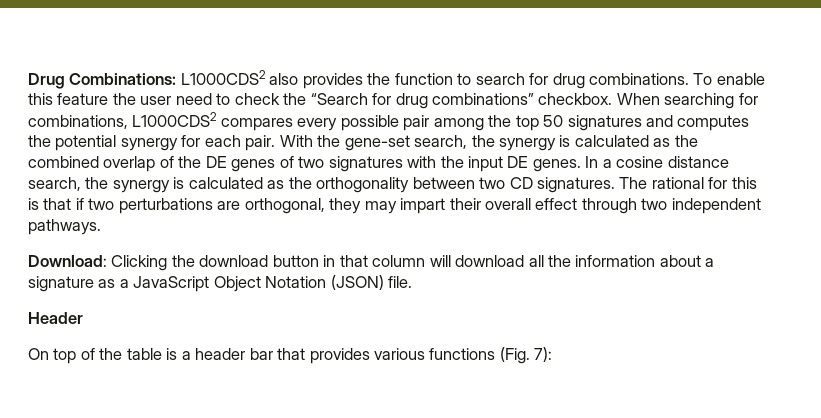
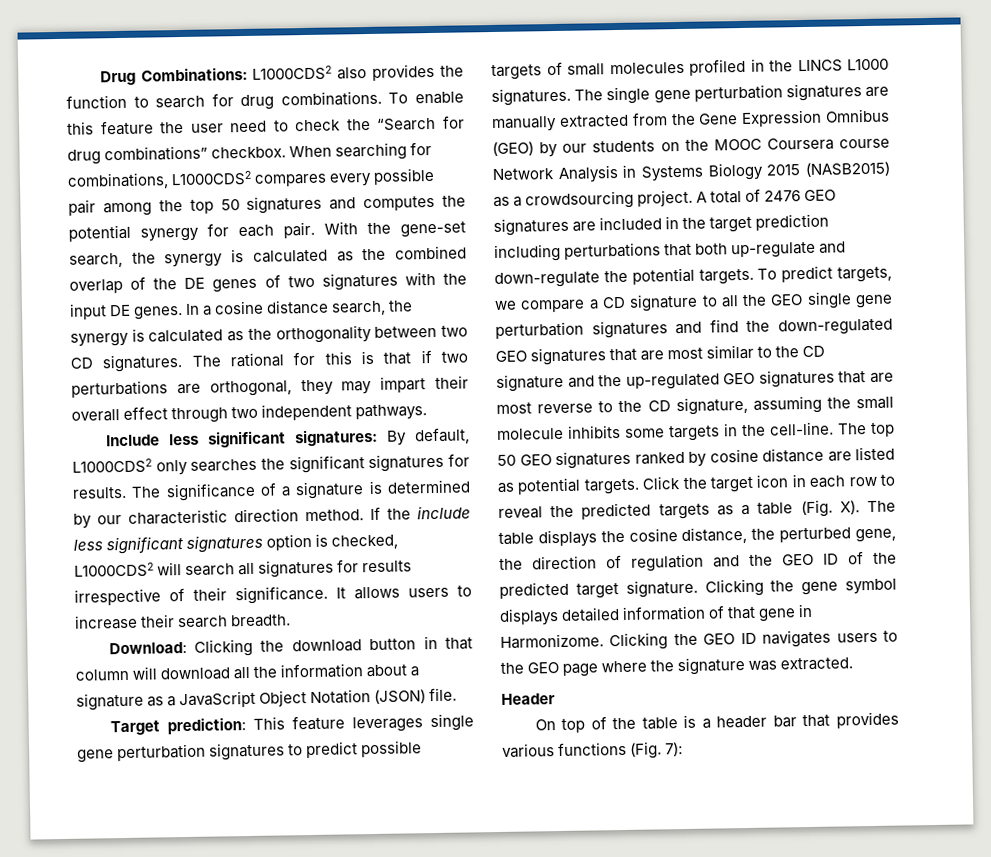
+ Include less significant signatures: By default, L1000CDS2 only searches the significant signatures for results. The significance of a signature is determined by our characteristic direction method. If the include less significant signatures option is checked, L1000CDS2 will search all signatures for results irrespective of their significance. It allows users to increase their search breadth.
+ Target prediction: This feature leverages single gene perturbation signatures to predict possible targets of small molecules profiled in the LINCS L1000 signatures. The single gene perturbation signatures are manually extracted from the Gene Expression Omnibus (GEO) by our students on the MOOC Coursera course Network Analysis in Systems Biology 2015 (NASB2015) as a crowdsourcing project. A total of 2476 GEO signatures are included in the target prediction including perturbations that both up-regulate and down-regulate the potential targets. To predict targets, we compare a CD signature to all the GEO single gene perturbation signatures and find the down-regulated GEO signatures that are most similar to the CD signature and the up-regulated GEO signatures that are most reverse to the CD signature, assuming the small molecule inhibits some targets in the cell-line. The top 50 GEO signatures ranked by cosine distance are listed as potential targets. Click the target icon in each row to reveal the predicted targets as a table (Fig. X). The table displays the cosine distance, the perturbed gene, the direction of regulation and the GEO ID of the predicted target signature. Clicking the gene symbol displays detailed information of that gene in Harmonizome. Clicking the GEO ID navigates users to the GEO page where the signature was extracted.

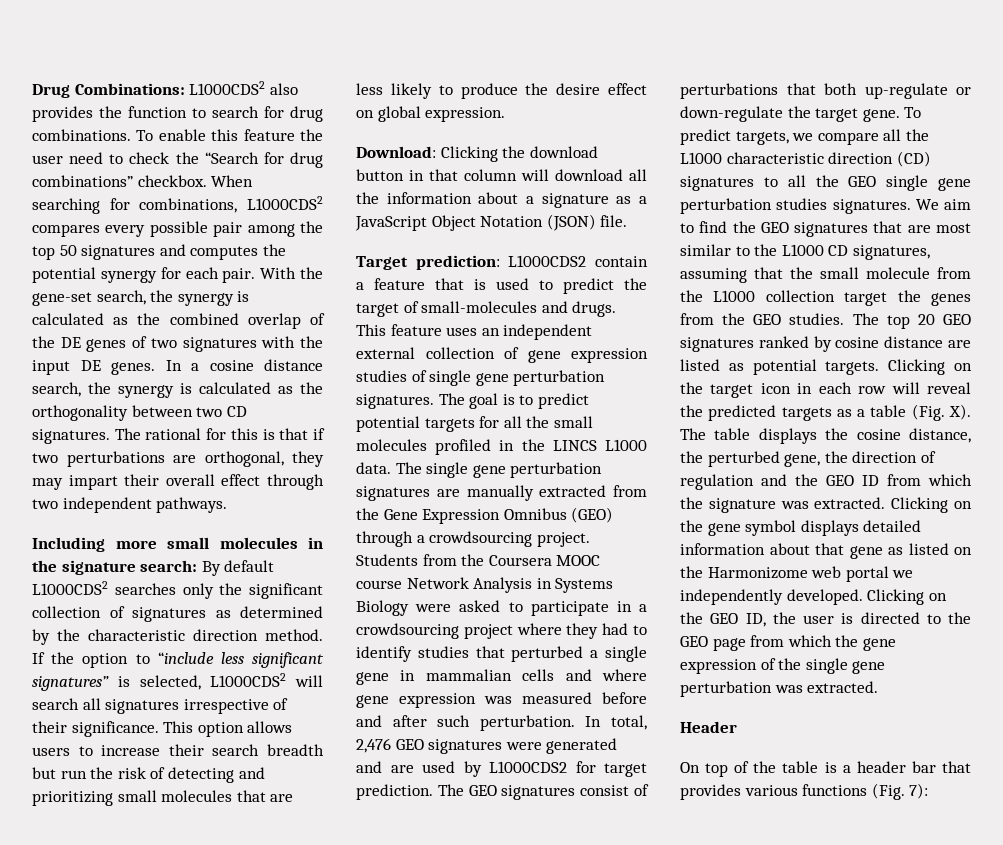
- Include less significant signatures: By default, L1000CDS2 only searches the significant signatures for results. The significance of a signature is determined by our characteristic direction method.
+ Including more small molecules in the signature search: By default L1000CDS2 searches only the significant collection of signatures as determined by the characteristic direction method.
- If the include less significant signatures option is checked, L1000CDS2 will search all signatures for results irrespective of their significance.
+ If the option to “include less significant signatures” is selected, L1000CDS2 will search all signatures irrespective of their significance.
- It allows users to increase their search breadth.
+ This option allows users to increase their search breadth but run the risk of detecting and prioritizing small molecules that are less likely to produce the desire effect on global expression.
- Target prediction: This feature leverages single gene perturbation signatures to predict possible targets of small molecules profiled in the LINCS L1000 signatures.
+ Target prediction: L1000CDS2 contain a feature that is used to predict the target of small-molecules and drugs. This feature uses an independent external collection of gene expression studies of single gene perturbation signatures. The goal is to predict potential targets for all the small molecules profiled in the LINCS L1000 data.
- The single gene perturbation signatures are manually extracted from the Gene Expression Omnibus (GEO) by our students on the MOOC Coursera course Network Analysis in Systems Biology 2015 (NASB2015) as a crowdsourcing project. A total of 2476 GEO signatures are included in the target prediction including perturbations that both up-regulate and down-regulate the potential targets.
+ The single gene perturbation signatures are manually extracted from the Gene Expression Omnibus (GEO) through a crowdsourcing project. Students from the Coursera MOOC course Network Analysis in Systems Biology were asked to participate in a crowdsourcing project where they had to identify studies that perturbed a single gene in mammalian cells and where gene expression was measured before and after such perturbation. In total, 2,476 GEO signatures were generated and are used by L1000CDS2 for target prediction. The GEO signatures consist of perturbations that both up-regulate or down-regulate the target gene.
- To predict targets, we compare a CD signature to all the GEO single gene perturbation signatures and find the down-regulated GEO signatures that are most similar to the CD signature and the up-regulated GEO signatures that are most reverse to the CD signature, assuming the small molecule inhibits some targets in the cell-line.
+ To predict targets, we compare all the L1000 characteristic direction (CD) signatures to all the GEO single gene perturbation studies signatures. We aim to find the GEO signatures that are most similar to the L1000 CD signatures, assuming that the small molecule from the L1000 collection target the genes from the GEO studies.
- The top 50 GEO signatures ranked by cosine distance are listed as potential targets.
+ The top 20 GEO signatures ranked by cosine distance are listed as potential targets.
- Click the target icon in each row to reveal the predicted targets as a table (Fig. X). The table displays the cosine distance, the perturbed gene, the direction of regulation and the GEO ID of the predicted target signature. Clicking the gene symbol displays detailed information of that gene in Harmonizome. Clicking the GEO ID navigates users to the GEO page where the signature was extracted.
+ Clicking on the target icon in each row will reveal the predicted targets as a table (Fig. X). The table displays the cosine distance, the perturbed gene, the direction of regulation and the GEO ID from which the signature was extracted. Clicking on the gene symbol displays detailed information about that gene as listed on the Harmonizome web portal we independently developed. Clicking on the GEO ID, the user is directed to the GEO page from which the gene expression of the single gene perturbation was extracted.

